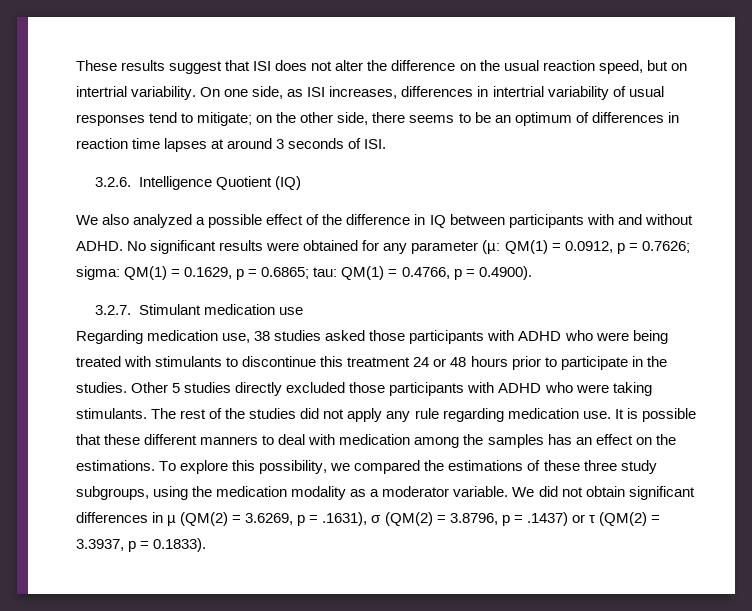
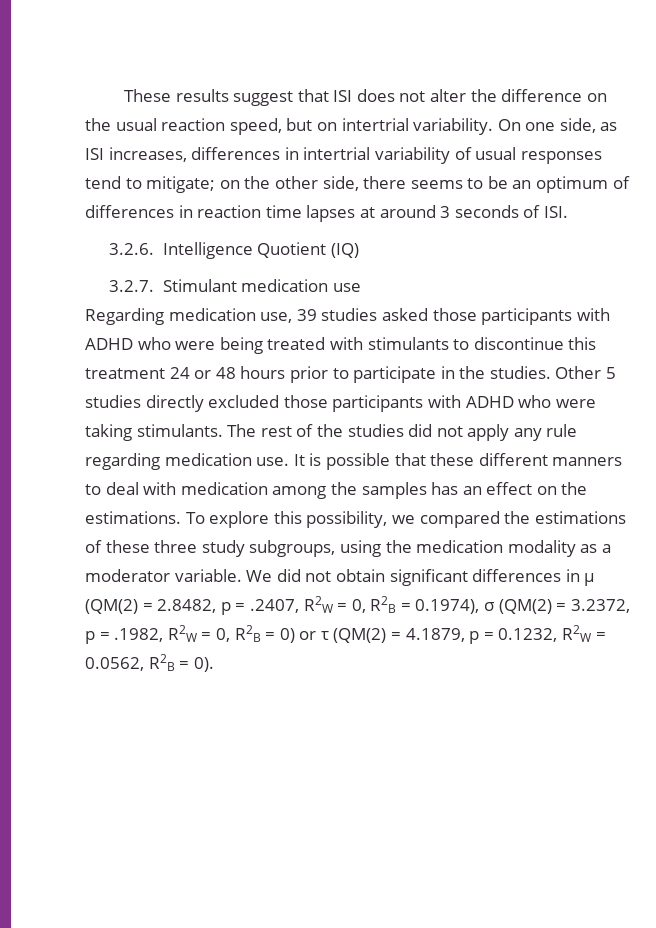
- We also analyzed a possible effect of the difference in IQ between participants with and without ADHD. No significant results were obtained for any parameter (µ: QM(1) = 0.0912, p = 0.7626; sigma: QM(1) = 0.1629, p = 0.6865; tau: QM(1) = 0.4766, p = 0.4900).
- Regarding medication use, 38 studies asked those participants with ADHD who were being treated with stimulants to discontinue this treatment 24 or 48 hours prior to participate in the studies.
+ Regarding medication use, 39 studies asked those participants with ADHD who were being treated with stimulants to discontinue this treatment 24 or 48 hours prior to participate in the studies.
- We did not obtain significant differences in µ (QM(2) = 3.6269, p = .1631), σ (QM(2) = 3.8796, p = .1437) or τ (QM(2) = 3.3937, p = 0.1833).
+ We did not obtain significant differences in µ (QM(2) = 2.8482, p = .2407, R2W = 0, R2B = 0.1974), σ (QM(2) = 3.2372, p = .1982, R2W = 0, R2B = 0) or τ (QM(2) = 4.1879, p = 0.1232, R2W = 0.0562, R2B = 0).

